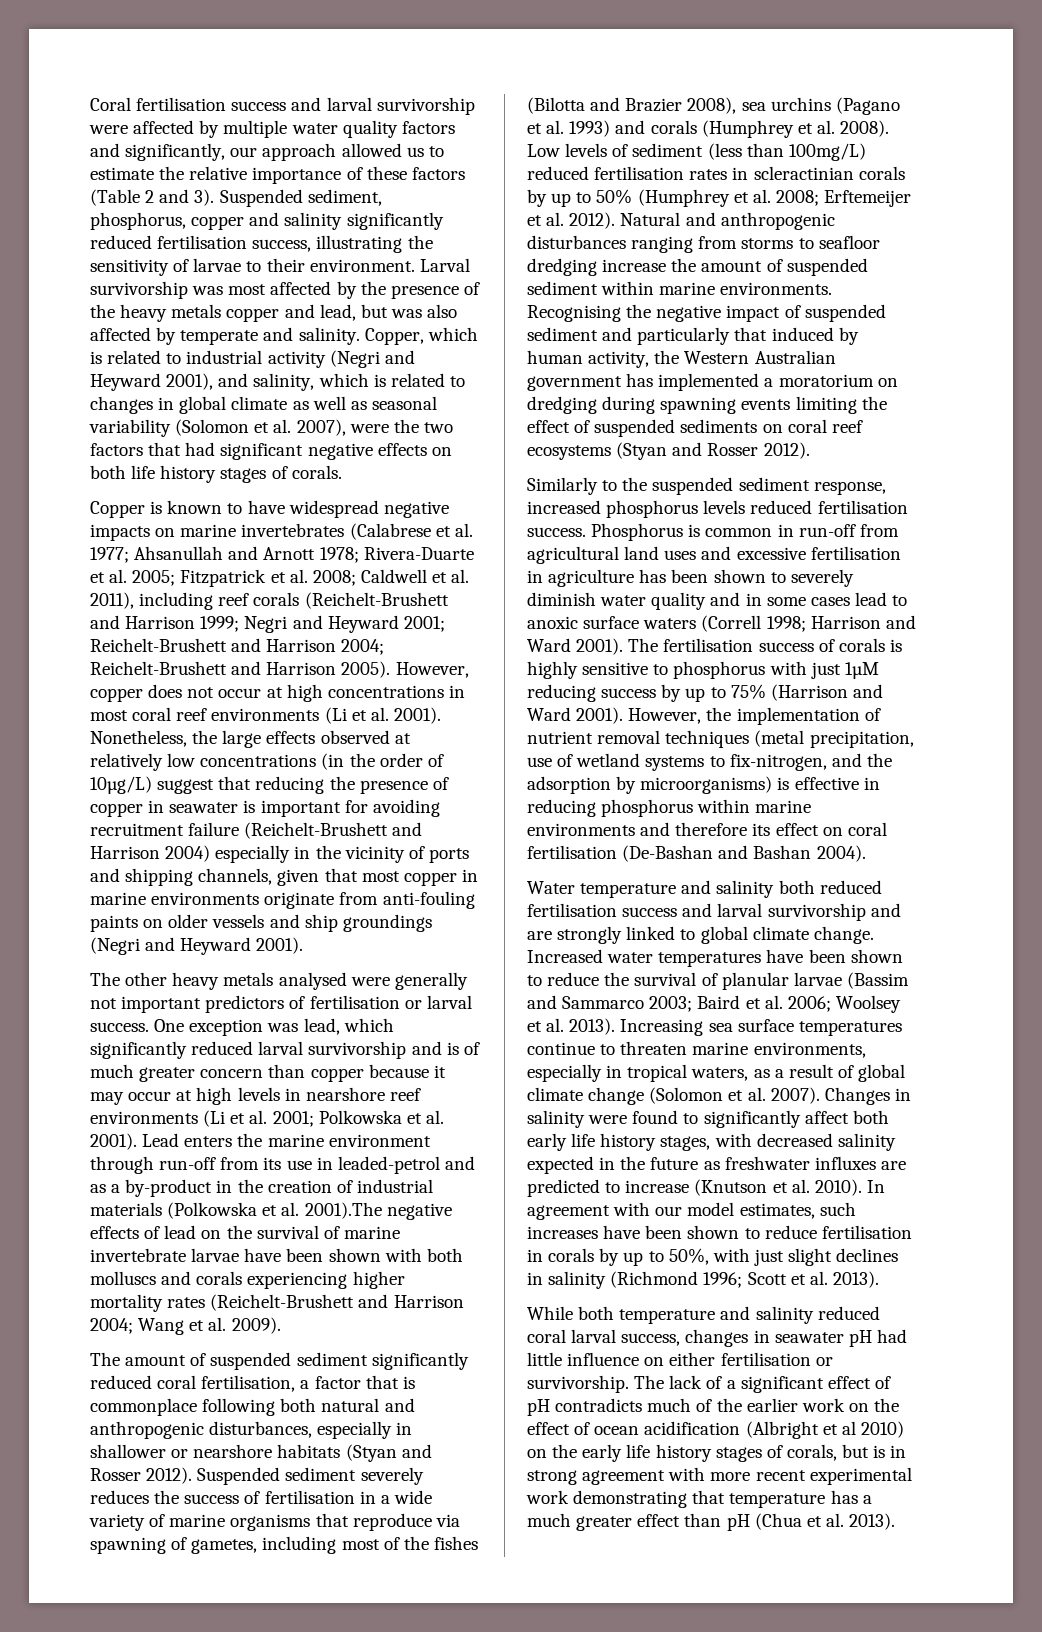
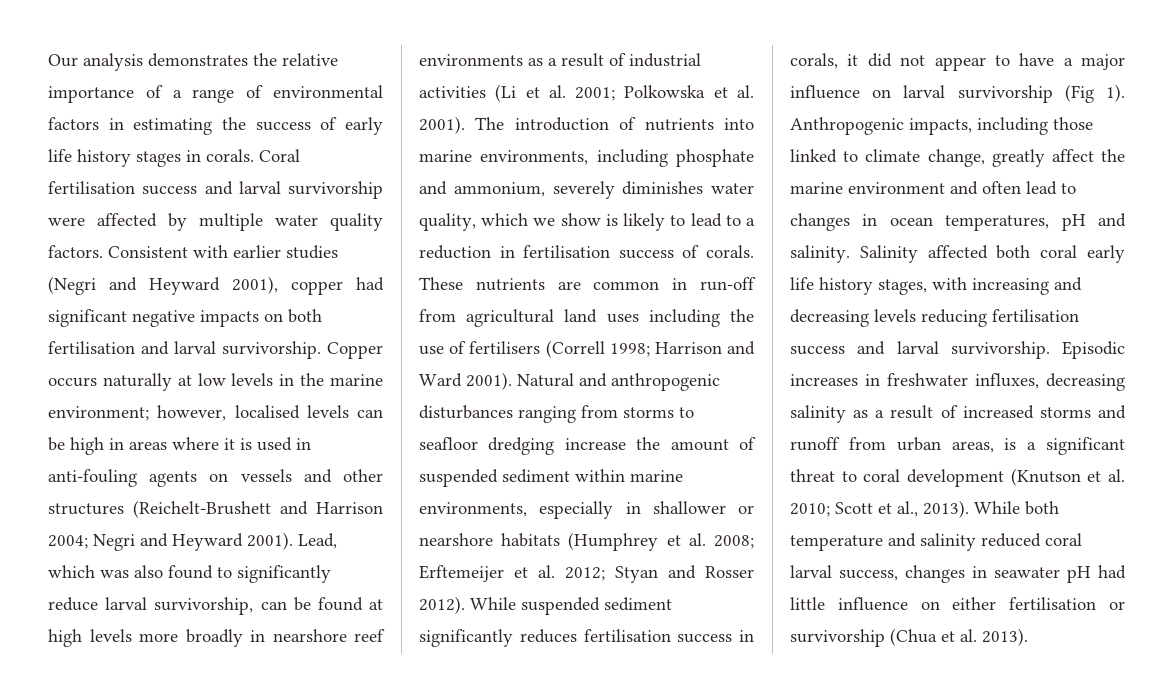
+ Our analysis demonstrates the relative importance of a range of environmental factors in estimating the success of early life history stages in corals.
- Coral fertilisation success and larval survivorship were affected by multiple water quality factors and significantly, our approach allowed us to estimate the relative importance of these factors (Table 2 and 3). Suspended sediment, phosphorus, copper and salinity significantly reduced fertilisation success, illustrating the sensitivity of larvae to their environment. Larval survivorship was most affected by the presence of the heavy metals copper and lead, but was also affected by temperate and salinity. Copper, which is related to industrial activity (Negri and Heyward 2001), and salinity, which is related to changes in global climate as well as seasonal variability (Solomon et al. 2007), were the two factors that had significant negative effects on both life history stages of corals.
- Copper is known to have widespread negative impacts on marine invertebrates (Calabrese et al. 1977; Ahsanullah and Arnott 1978; Rivera-Duarte et al. 2005; Fitzpatrick et al. 2008; Caldwell et al. 2011), including reef corals (Reichelt-Brushett and Harrison 1999; Negri and Heyward 2001; Reichelt-Brushett and Harrison 2004; Reichelt-Brushett and Harrison 2005). However, copper does not occur at high concentrations in most coral reef environments (Li et al. 2001). Nonetheless, the large effects observed at relatively low concentrations (in the order of 10µg/L) suggest that reducing the presence of copper in seawater is important for avoiding recruitment failure (Reichelt-Brushett and Harrison 2004) especially in the vicinity of ports and shipping channels, given that most copper in marine environments originate from anti-fouling paints on older vessels and ship groundings (Negri and Heyward 2001).
- The other heavy metals analysed were generally not important predictors of fertilisation or larval success. One exception was lead, which significantly reduced larval survivorship and is of much greater concern than copper because it may occur at high levels in nearshore reef environments (Li et al. 2001; Polkowska et al. 2001).
+ Coral fertilisation success and larval survivorship were affected by multiple water quality factors. Consistent with earlier studies (Negri and Heyward 2001), copper had significant negative impacts on both fertilisation and larval survivorship. Copper occurs naturally at low levels in the marine environment; however, localised levels can be high in areas where it is used in anti-fouling agents on vessels and other structures (Reichelt-Brushett and Harrison 2004; Negri and Heyward 2001). Lead, which was also found to significantly reduce larval survivorship, can be found at high levels more broadly in nearshore reef environments as a result of industrial activities (Li et al. 2001; Polkowska et al. 2001).
- Lead enters the marine environment through run-off from its use in leaded-petrol and as a by-product in the creation of industrial materials (Polkowska et al. 2001).The negative effects of lead on the survival of marine invertebrate larvae have been shown with both molluscs and corals experiencing higher mortality rates (Reichelt-Brushett and Harrison 2004; Wang et al. 2009).
- The amount of suspended sediment significantly reduced coral fertilisation, a factor that is commonplace following both natural and anthropogenic disturbances, especially in shallower or nearshore habitats (Styan and Rosser 2012). Suspended sediment severely reduces the success of fertilisation in a wide variety of marine organisms that reproduce via spawning of gametes, including most of the fishes (Bilotta and Brazier 2008), sea urchins (Pagano et al. 1993) and corals (Humphrey et al. 2008). Low levels of sediment (less than 100mg/L) reduced fertilisation rates in scleractinian corals by up to 50% (Humphrey et al. 2008; Erftemeijer et al. 2012).
+ The introduction of nutrients into marine environments, including phosphate and ammonium, severely diminishes water quality, which we show is likely to lead to a reduction in fertilisation success of corals. These nutrients are common in run-off from agricultural land uses including the use of fertilisers (Correll 1998; Harrison and Ward 2001).
- Natural and anthropogenic disturbances ranging from storms to seafloor dredging increase the amount of suspended sediment within marine environments. Recognising the negative impact of suspended sediment and particularly that induced by human activity, the Western Australian government has implemented a moratorium on dredging during spawning events limiting the effect of suspended sediments on coral reef ecosystems (Styan and Rosser 2012).
- Similarly to the suspended sediment response, increased phosphorus levels reduced fertilisation success. Phosphorus is common in run-off from agricultural land uses and excessive fertilisation in agriculture has been shown to severely diminish water quality and in some cases lead to anoxic surface waters (Correll 1998; Harrison and Ward 2001). The fertilisation success of corals is highly sensitive to phosphorus with just 1µM reducing success by up to 75% (Harrison and Ward 2001). However, the implementation of nutrient removal techniques (metal precipitation, use of wetland systems to fix-nitrogen, and the adsorption by microorganisms) is effective in reducing phosphorus within marine environments and therefore its effect on coral fertilisation (De-Bashan and Bashan 2004).
- Water temperature and salinity both reduced fertilisation success and larval survivorship and are strongly linked to global climate change. Increased water temperatures have been shown to reduce the survival of planular larvae (Bassim and Sammarco 2003; Baird et al. 2006; Woolsey et al. 2013). Increasing sea surface temperatures continue to threaten marine environments, especially in tropical waters, as a result of global climate change (Solomon et al. 2007). Changes in salinity were found to significantly affect both early life history stages, with decreased salinity expected in the future as freshwater influxes are predicted to increase (Knutson et al. 2010). In agreement with our model estimates, such increases have been shown to reduce fertilisation in corals by up to 50%, with just slight declines in salinity (Richmond 1996; Scott et al. 2013).
- While both temperature and salinity reduced coral larval success, changes in seawater pH had little influence on either fertilisation or survivorship. The lack of a significant effect of pH contradicts much of the earlier work on the effect of ocean acidification (Albright et al 2010) on the early life history stages of corals, but is in strong agreement with more recent experimental work demonstrating that temperature has a much greater effect than pH (Chua et al. 2013).
+ Natural and anthropogenic disturbances ranging from storms to seafloor dredging increase the amount of suspended sediment within marine environments, especially in shallower or nearshore habitats (Humphrey et al. 2008; Erftemeijer et al. 2012; Styan and Rosser 2012). While suspended sediment significantly reduces fertilisation success in corals, it did not appear to have a major influence on larval survivorship (Fig 1). Anthropogenic impacts, including those linked to climate change, greatly affect the marine environment and often lead to changes in ocean temperatures, pH and salinity. Salinity affected both coral early life history stages, with increasing and decreasing levels reducing fertilisation success and larval survivorship. Episodic increases in freshwater influxes, decreasing salinity as a result of increased storms and runoff from urban areas, is a significant threat to coral development (Knutson et al. 2010; Scott et al., 2013). While both temperature and salinity reduced coral larval success, changes in seawater pH had little influence on either fertilisation or survivorship (Chua et al. 2013).

